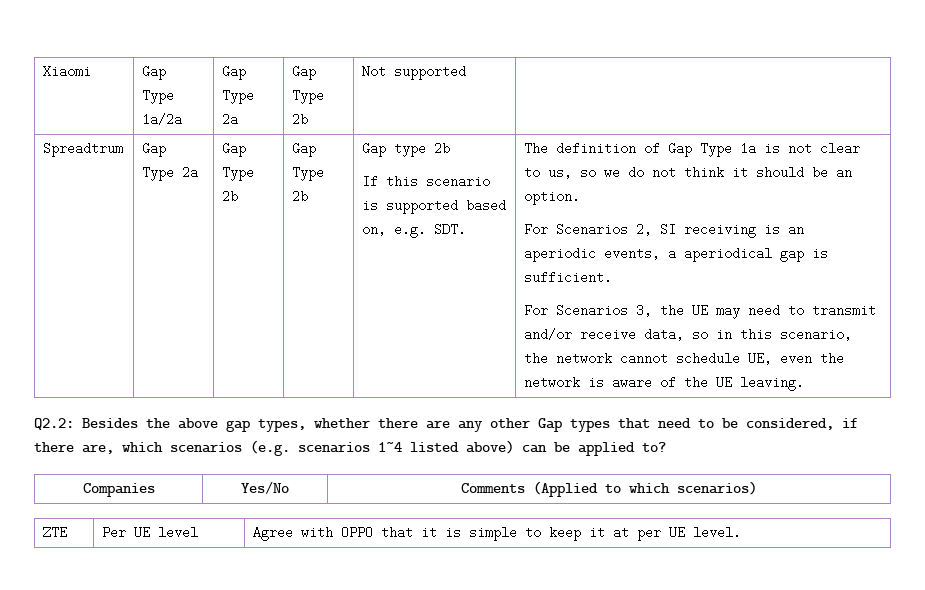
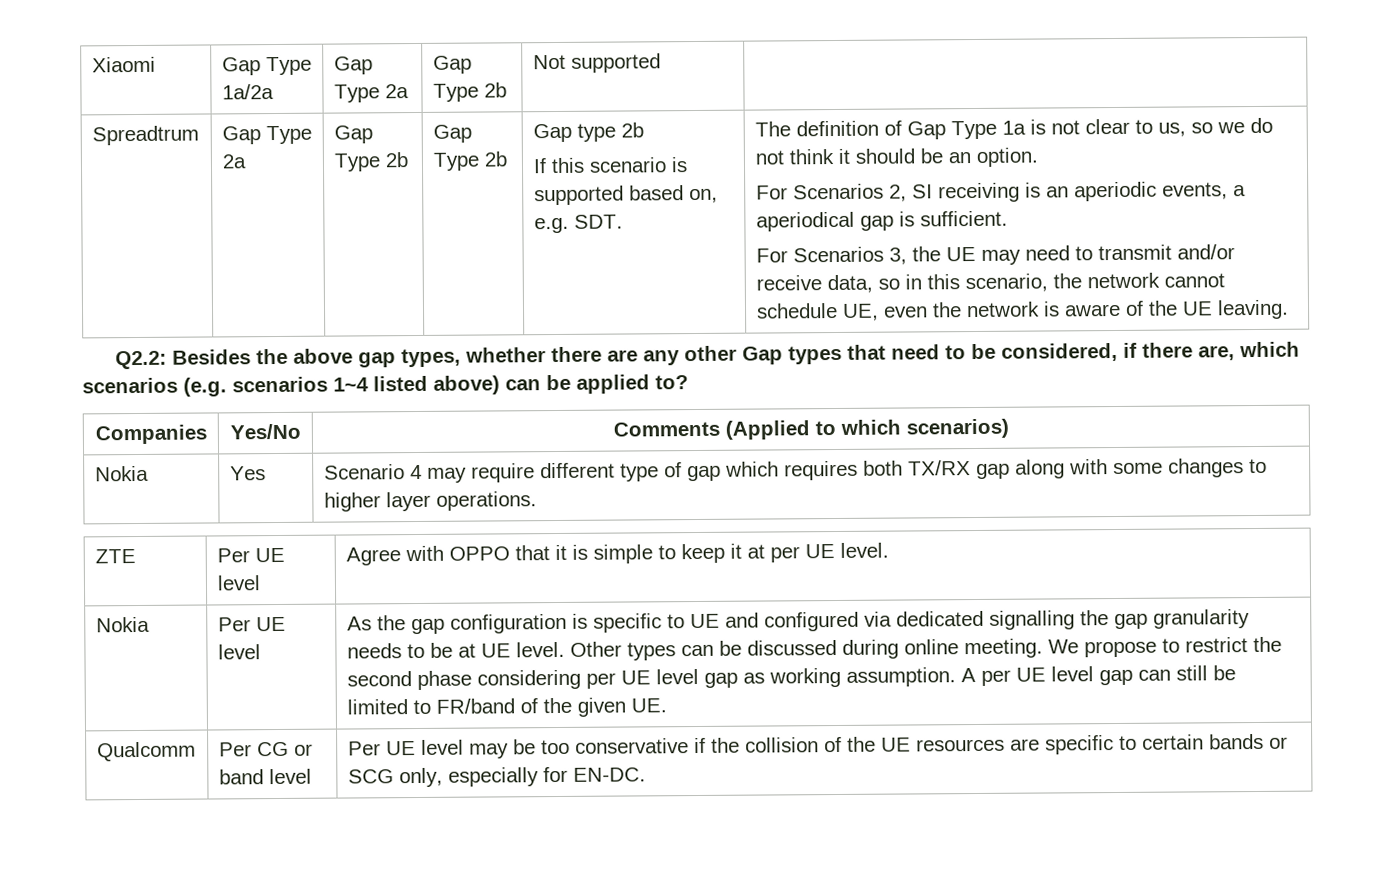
+ Nokia | Yes | Scenario 4 may require different type of gap which requires both TX/RX gap along with some changes to higher layer operations.
+ Nokia | Per UE level | As the gap configuration is specific to UE and configured via dedicated signalling the gap granularity needs to be at UE level. Other types can be discussed during online meeting. We propose to restrict the second phase considering per UE level gap as working assumption. A per UE level gap can still be limited to FR/band of the given UE.
+ Qualcomm | Per CG or band level | Per UE level may be too conservative if the collision of the UE resources are specific to certain bands or SCG only, especially for EN-DC.

